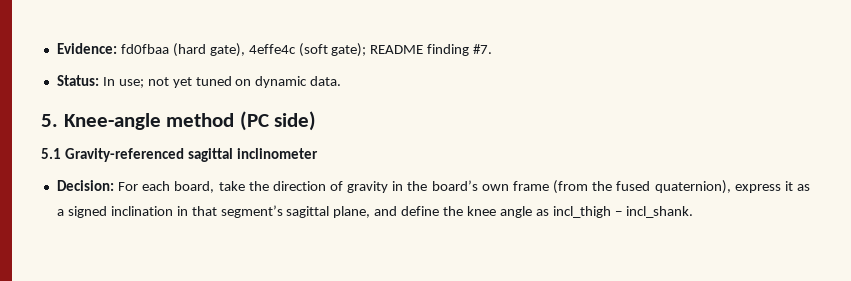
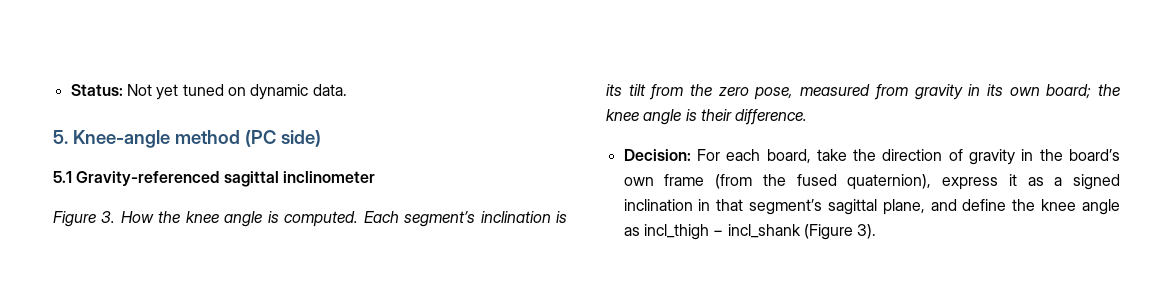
- Evidence: fd0fbaa (hard gate), 4effe4c (soft gate); README finding #7.
- Status: In use; not yet tuned on dynamic data.
+ Status: Not yet tuned on dynamic data.
+ Figure 3. How the knee angle is computed. Each segment’s inclination is its tilt from the zero pose, measured from gravity in its own board; the knee angle is their difference.
- Decision: For each board, take the direction of gravity in the board’s own frame (from the fused quaternion), express it as a signed inclination in that segment’s sagittal plane, and define the knee angle as incl_thigh − incl_shank.
+ Decision: For each board, take the direction of gravity in the board’s own frame (from the fused quaternion), express it as a signed inclination in that segment’s sagittal plane, and define the knee angle as incl_thigh − incl_shank (Figure 3).

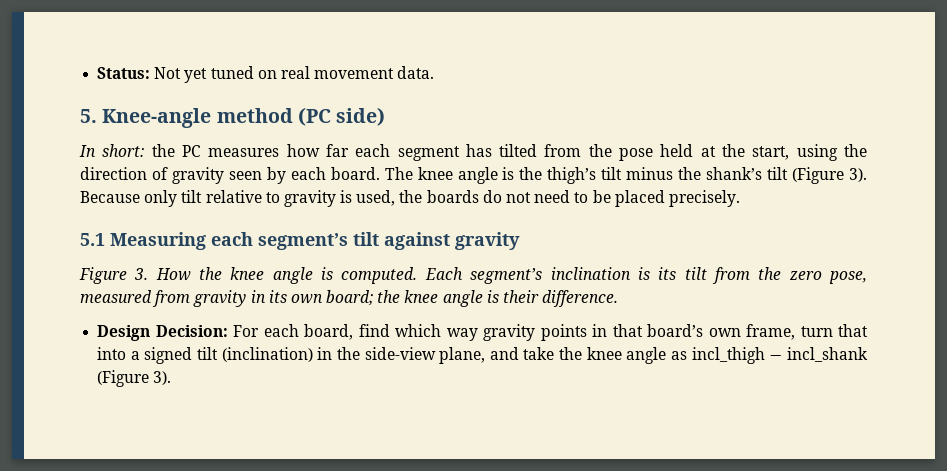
- Status: Not yet tuned on dynamic data.
+ Status: Not yet tuned on real movement data.
- 5.1 Gravity-referenced sagittal inclinometer
+ In short: the PC measures how far each segment has tilted from the pose held at the start, using the direction of gravity seen by each board. The knee angle is the thigh’s tilt minus the shank’s tilt (Figure 3). Because only tilt relative to gravity is used, the boards do not need to be placed precisely.
+ 5.1 Measuring each segment’s tilt against gravity
- Decision: For each board, take the direction of gravity in the board’s own frame (from the fused quaternion), express it as a signed inclination in that segment’s sagittal plane, and define the knee angle as incl_thigh − incl_shank (Figure 3).
+ Design Decision: For each board, find which way gravity points in that board’s own frame, turn that into a signed tilt (inclination) in the side-view plane, and take the knee angle as incl_thigh − incl_shank (Figure 3).

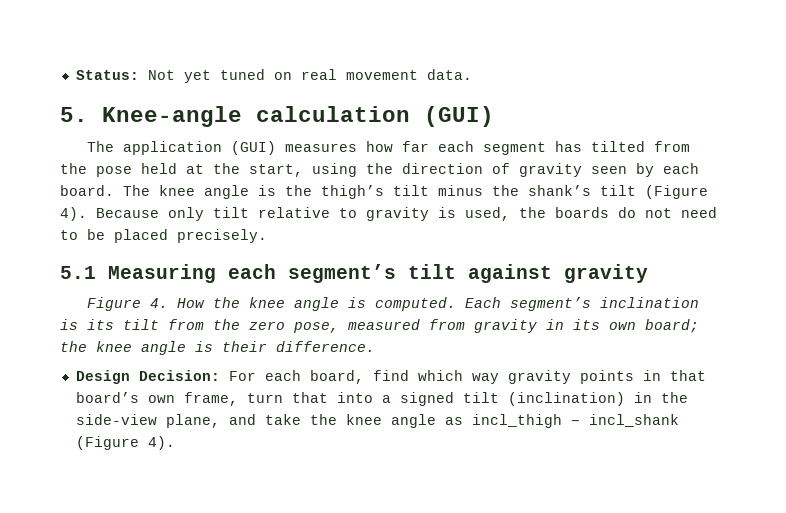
- 5. Knee-angle method (PC side)
- In short: the PC measures how far each segment has tilted from the pose held at the start, using the direction of gravity seen by each board.
+ 5. Knee-angle calculation (GUI)
+ The application (GUI) measures how far each segment has tilted from the pose held at the start, using the direction of gravity seen by each board.
- The knee angle is the thigh’s tilt minus the shank’s tilt (Figure 3).
+ The knee angle is the thigh’s tilt minus the shank’s tilt (Figure 4).
- Figure 3. How the knee angle is computed.
+ Figure 4. How the knee angle is computed.
- Design Decision: For each board, find which way gravity points in that board’s own frame, turn that into a signed tilt (inclination) in the side-view plane, and take the knee angle as incl_thigh − incl_shank (Figure 3).
+ Design Decision: For each board, find which way gravity points in that board’s own frame, turn that into a signed tilt (inclination) in the side-view plane, and take the knee angle as incl_thigh − incl_shank (Figure 4).

